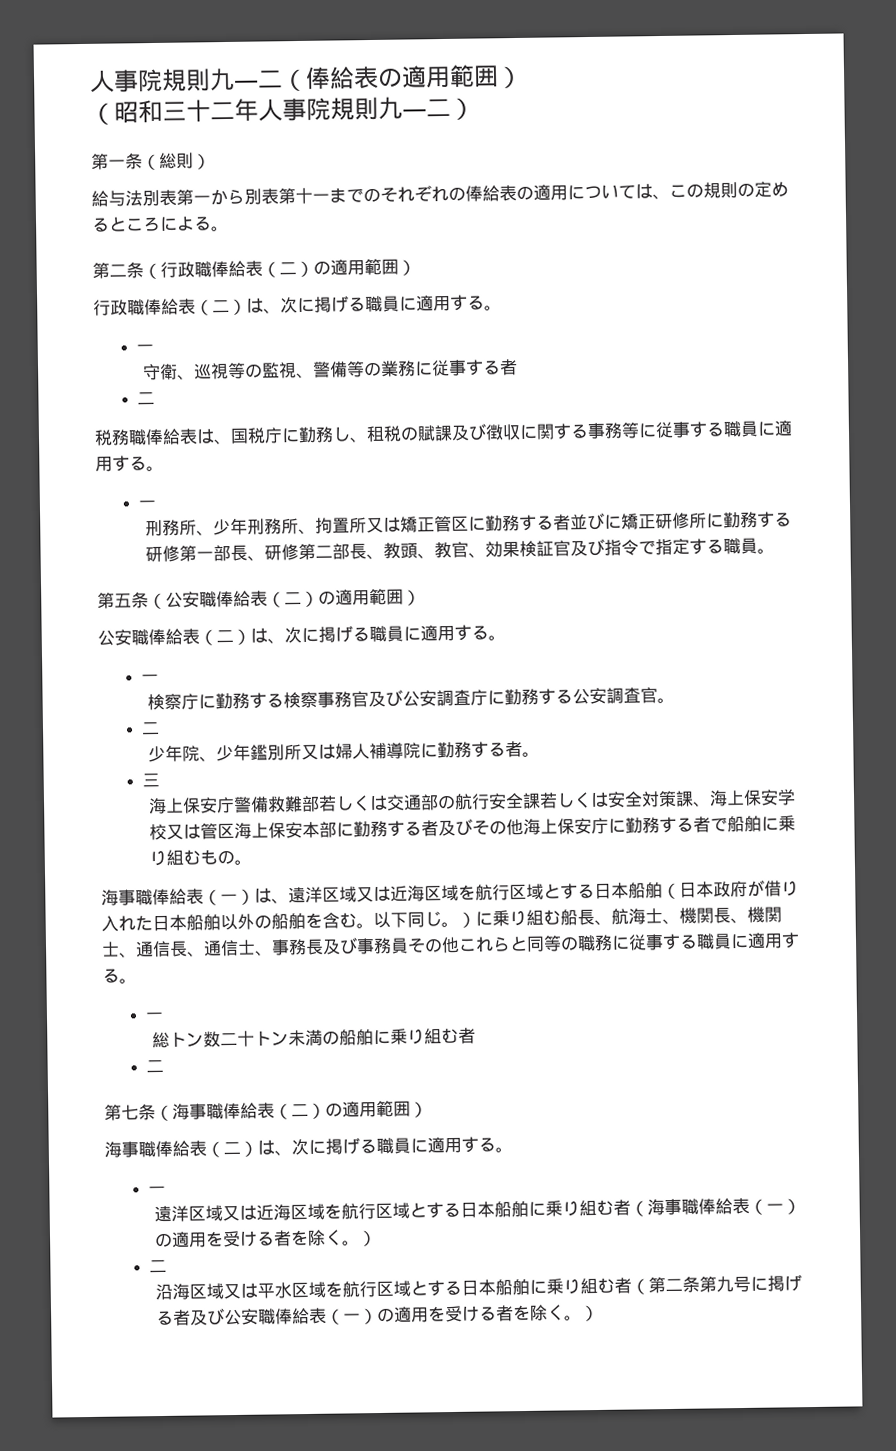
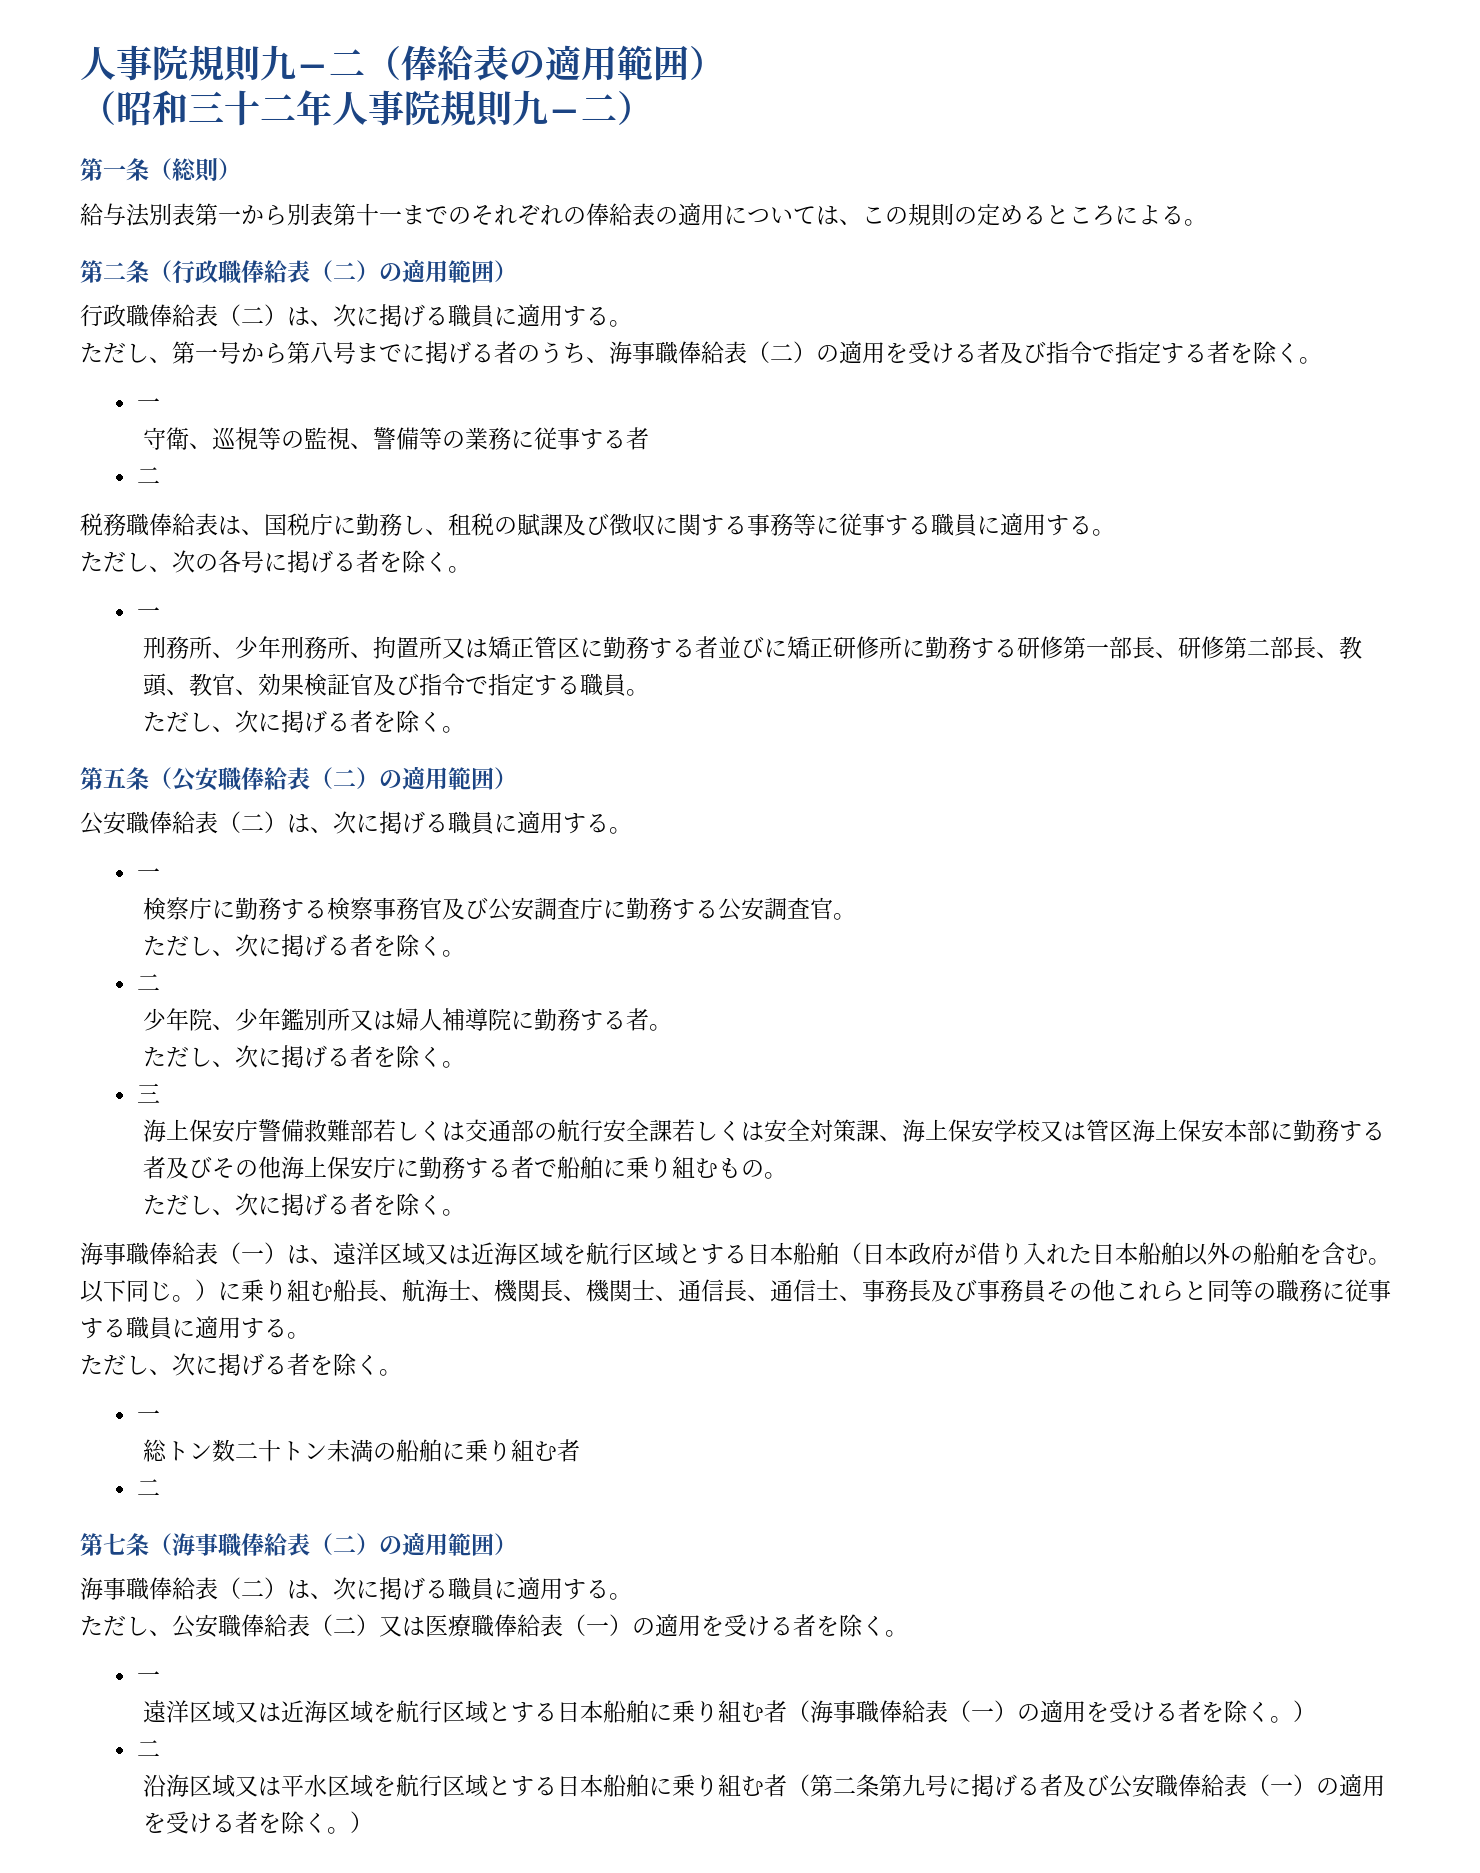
+ ただし、第一号から第八号までに掲げる者のうち、海事職俸給表（二）の適用を受ける者及び指令で指定する者を除く。
+ ただし、次の各号に掲げる者を除く。
  刑務所、少年刑務所、拘置所又は矯正管区に勤務する者並びに矯正研修所に勤務する研修第一部長、研修第二部長、教頭、教官、効果検証官及び指令で指定する職員。
+ ただし、次に掲げる者を除く。
  検察庁に勤務する検察事務官及び公安調査庁に勤務する公安調査官。
+ ただし、次に掲げる者を除く。
  少年院、少年鑑別所又は婦人補導院に勤務する者。
+ ただし、次に掲げる者を除く。
  海上保安庁警備救難部若しくは交通部の航行安全課若しくは安全対策課、海上保安学校又は管区海上保安本部に勤務する者及びその他海上保安庁に勤務する者で船舶に乗り組むもの。
+ ただし、次に掲げる者を除く。
  以下同じ。）に乗り組む船長、航海士、機関長、機関士、通信長、通信士、事務長及び事務員その他これらと同等の職務に従事する職員に適用する。
+ ただし、次に掲げる者を除く。
+ ただし、公安職俸給表（二）又は医療職俸給表（一）の適用を受ける者を除く。

